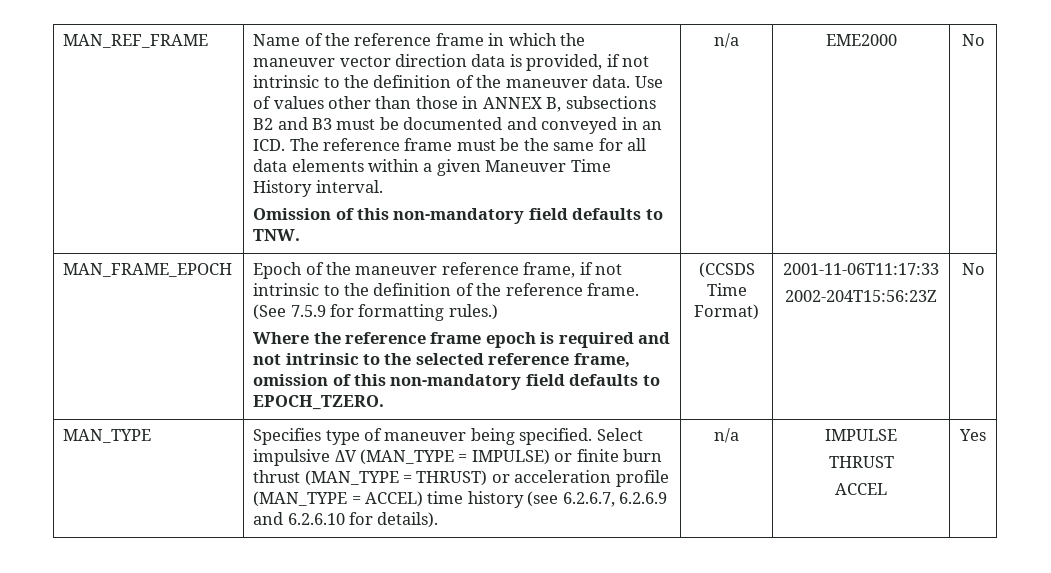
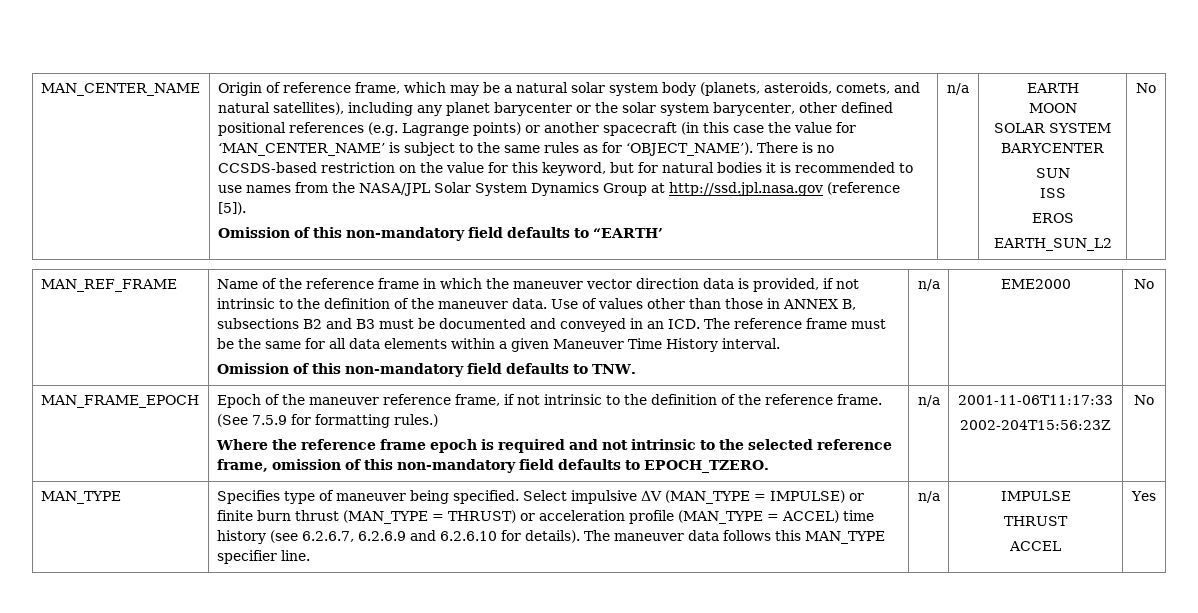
+ MAN_CENTER_NAME | Origin of reference frame, which may be a natural solar system body (planets, asteroids, comets, and natural satellites), including any planet barycenter or the solar system barycenter, other defined positional references (e.g. Lagrange points) or another spacecraft (in this case the value for ‘MAN_CENTER_NAME’ is subject to the same rules as for ‘OBJECT_NAME’). There is no CCSDS-based restriction on the value for this keyword, but for natural bodies it is recommended to use names from the NASA/JPL Solar System Dynamics Group at http://ssd.jpl.nasa.gov (reference [5]).
+ Omission of this non-mandatory field defaults to “EARTH’ | n/a | EARTH
+ MOON
+ SOLAR SYSTEM BARYCENTER
+ SUN
+ ISS
+ EROS
+ EARTH_SUN_L2 | No
- Where the reference frame epoch is required and not intrinsic to the selected reference frame, omission of this non-mandatory field defaults to EPOCH_TZERO. | (CCSDS Time Format)
+ Where the reference frame epoch is required and not intrinsic to the selected reference frame, omission of this non-mandatory field defaults to EPOCH_TZERO. | n/a
+ The maneuver data follows this MAN_TYPE specifier line.

